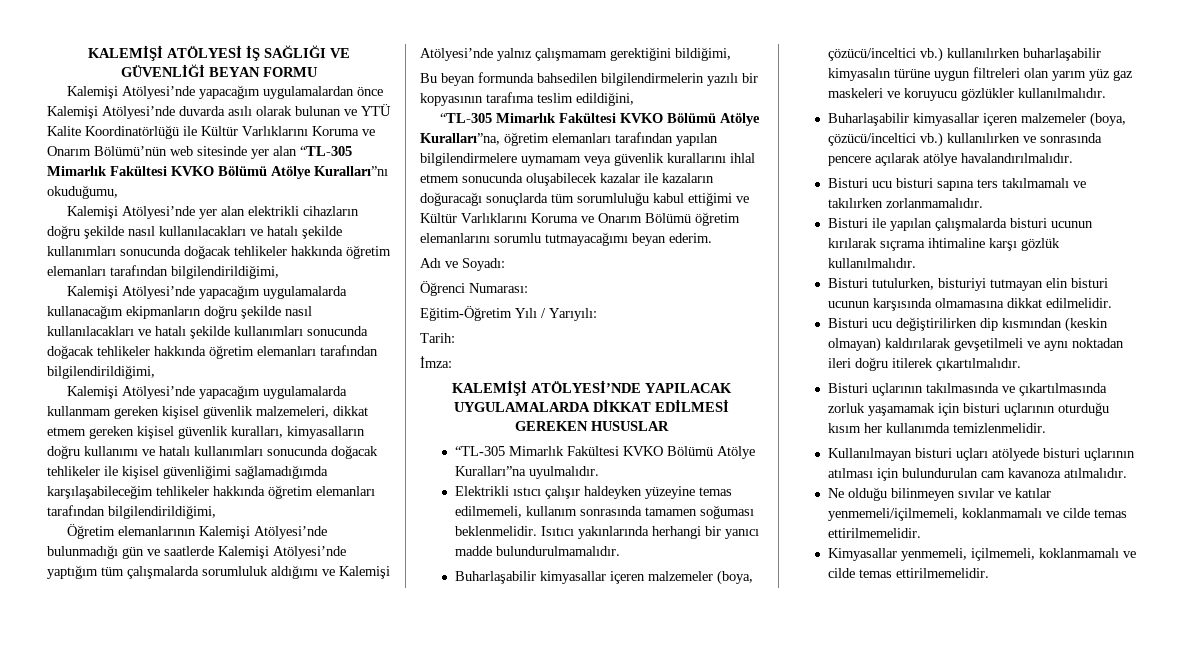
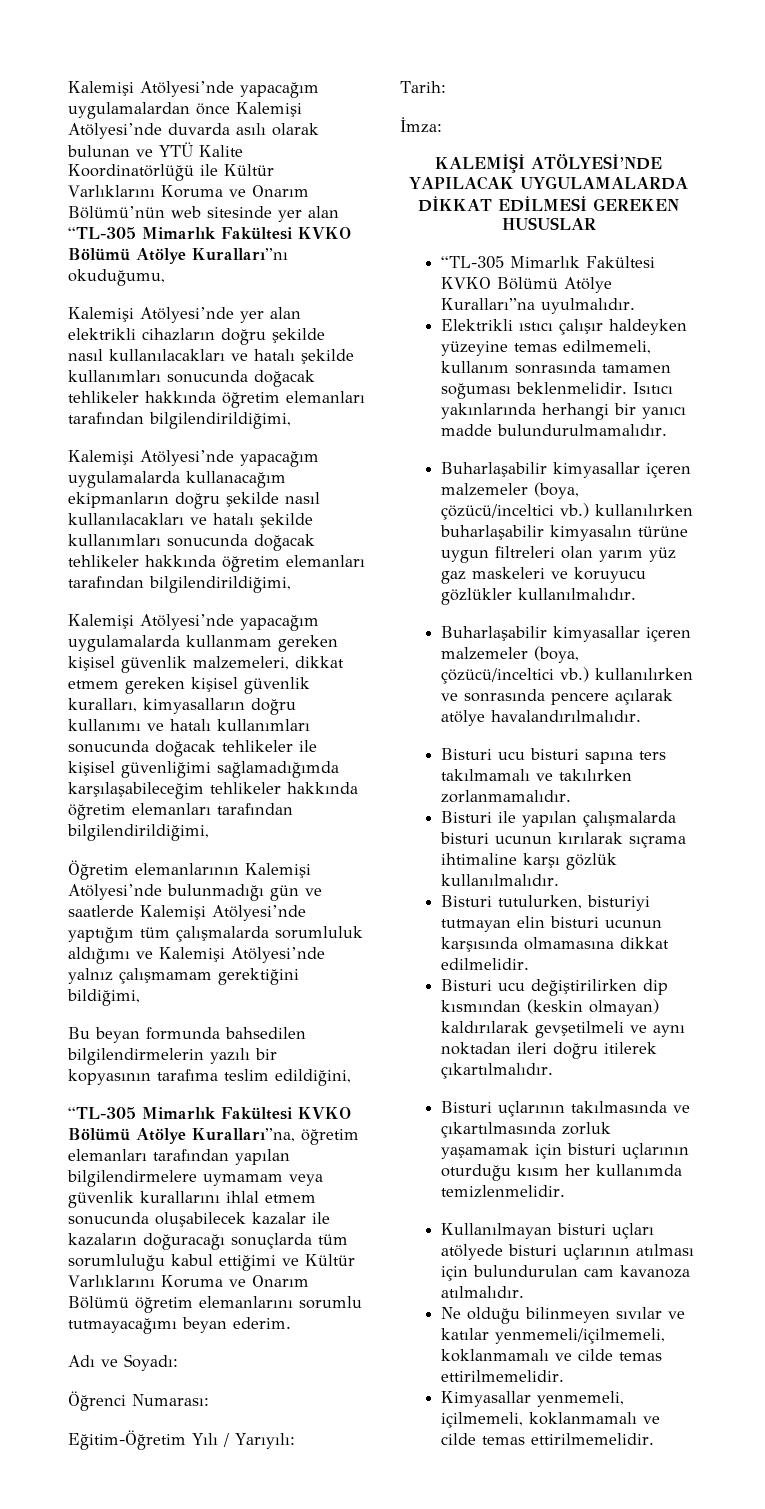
- KALEMİŞİ ATÖLYESİ İŞ SAĞLIĞI VE GÜVENLİĞİ BEYAN FORMU

